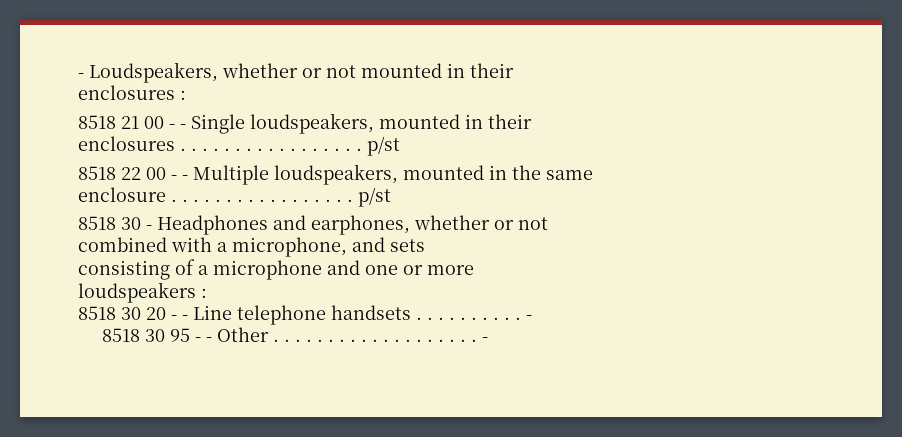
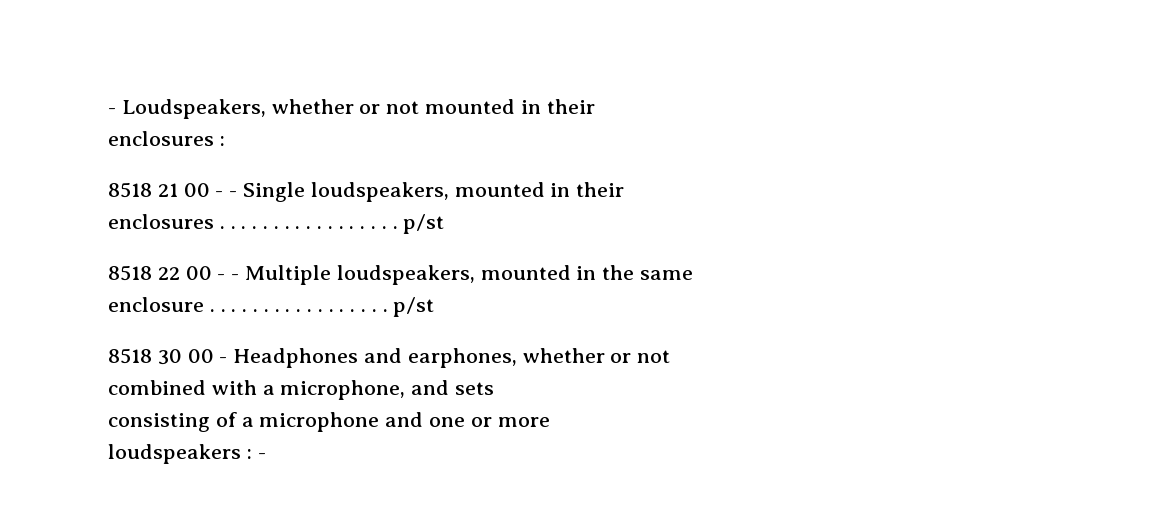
- 8518 30 - Headphones and earphones, whether or not
+ 8518 30 00 - Headphones and earphones, whether or not
- loudspeakers :
- 8518 30 20 - - Line telephone handsets . . . . . . . . . . -
- 8518 30 95 - - Other . . . . . . . . . . . . . . . . . . . -
+ loudspeakers : -

